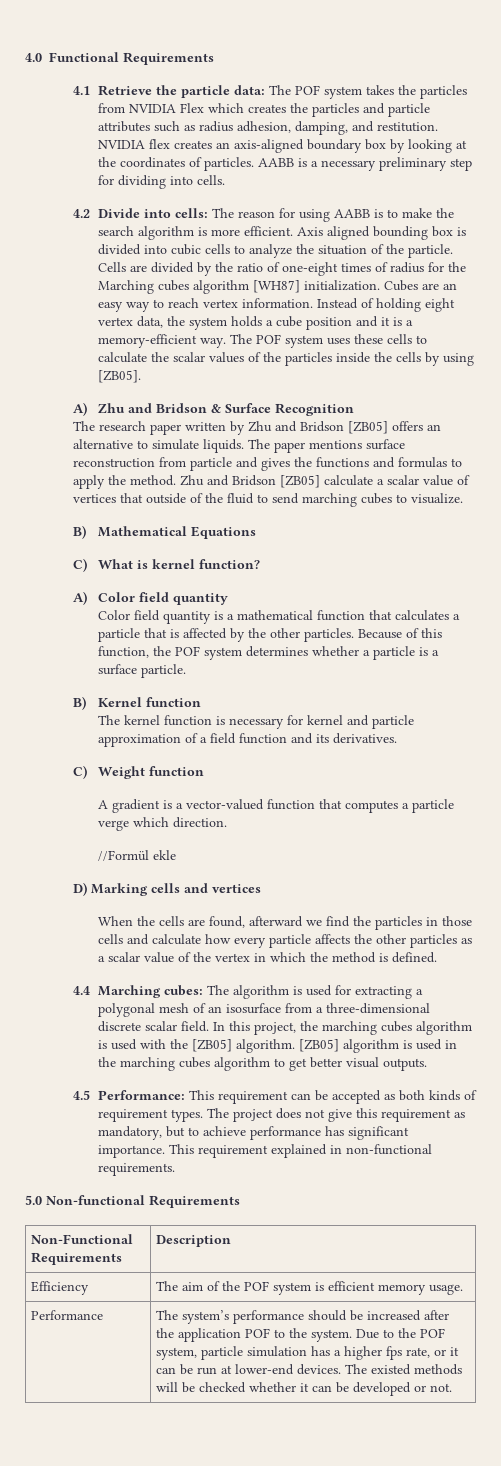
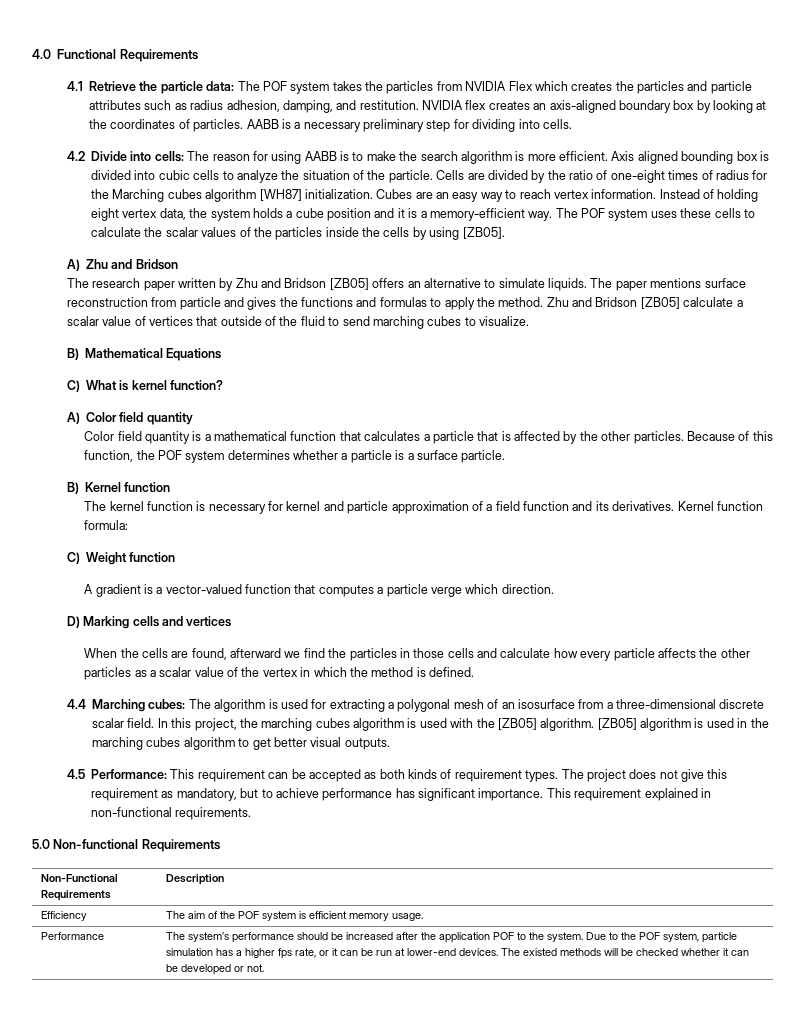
- A) Zhu and Bridson & Surface Recognition
+ A) Zhu and Bridson
+ Kernel function formula:
- //Formül ekle

